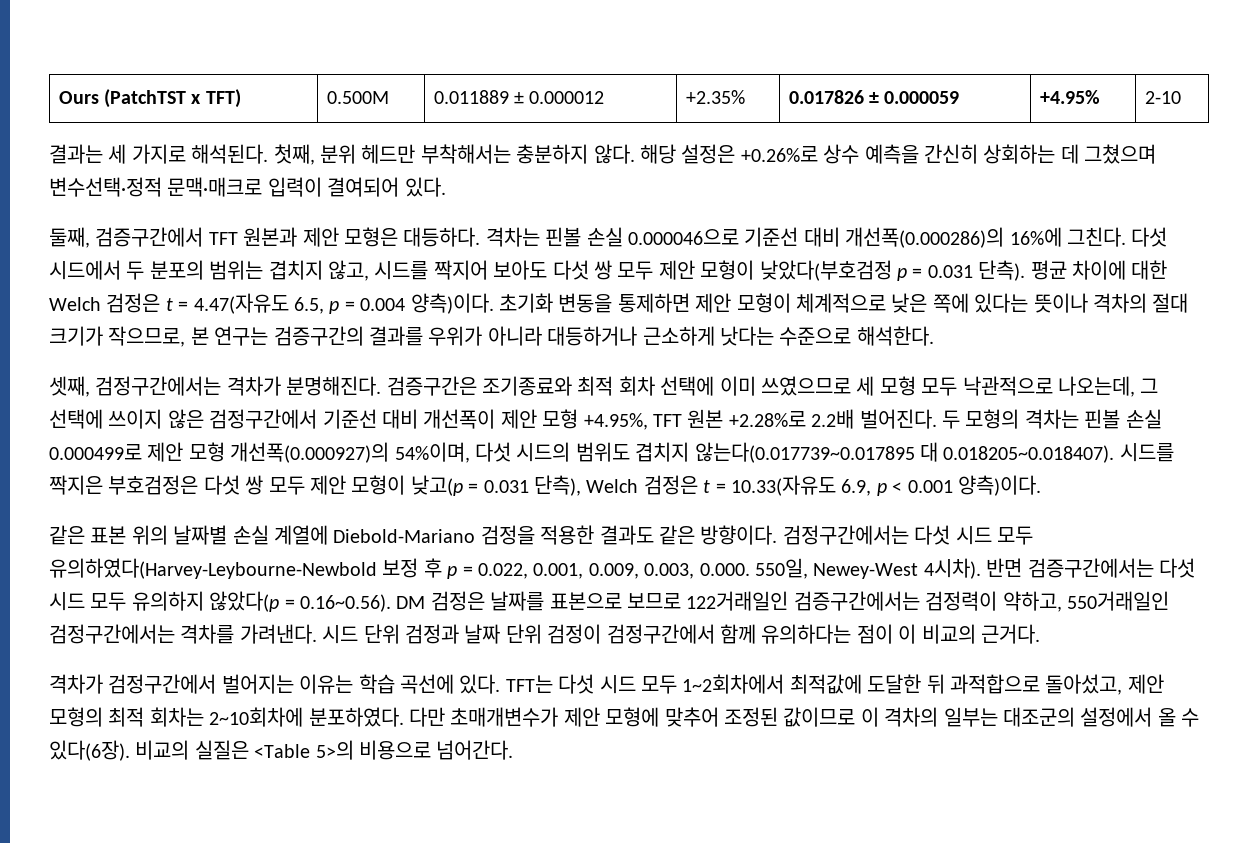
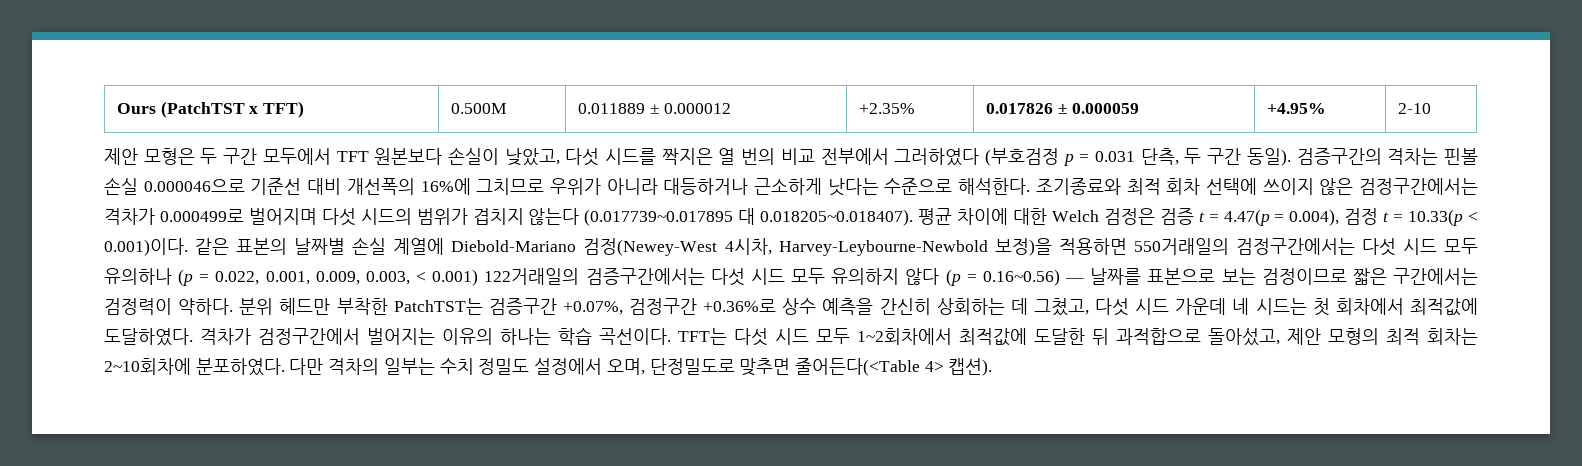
- 결과는 세 가지로 해석된다. 첫째, 분위 헤드만 부착해서는 충분하지 않다. 해당 설정은 +0.26%로 상수 예측을 간신히 상회하는 데 그쳤으며 변수선택·정적 문맥·매크로 입력이 결여되어 있다.
- 둘째, 검증구간에서 TFT 원본과 제안 모형은 대등하다. 격차는 핀볼 손실 0.000046으로 기준선 대비 개선폭(0.000286)의 16%에 그친다. 다섯 시드에서 두 분포의 범위는 겹치지 않고, 시드를 짝지어 보아도 다섯 쌍 모두 제안 모형이 낮았다(부호검정 p = 0.031 단측). 평균 차이에 대한 Welch 검정은 t = 4.47(자유도 6.5, p = 0.004 양측)이다. 초기화 변동을 통제하면 제안 모형이 체계적으로 낮은 쪽에 있다는 뜻이나 격차의 절대 크기가 작으므로, 본 연구는 검증구간의 결과를 우위가 아니라 대등하거나 근소하게 낫다는 수준으로 해석한다.
- 셋째, 검정구간에서는 격차가 분명해진다. 검증구간은 조기종료와 최적 회차 선택에 이미 쓰였으므로 세 모형 모두 낙관적으로 나오는데, 그 선택에 쓰이지 않은 검정구간에서 기준선 대비 개선폭이 제안 모형 +4.95%, TFT 원본 +2.28%로 2.2배 벌어진다. 두 모형의 격차는 핀볼 손실 0.000499로 제안 모형 개선폭(0.000927)의 54%이며, 다섯 시드의 범위도 겹치지 않는다(0.017739~0.017895 대 0.018205~0.018407). 시드를 짝지은 부호검정은 다섯 쌍 모두 제안 모형이 낮고(p = 0.031 단측), Welch 검정은 t = 10.33(자유도 6.9, p < 0.001 양측)이다.
- 같은 표본 위의 날짜별 손실 계열에 Diebold-Mariano 검정을 적용한 결과도 같은 방향이다. 검정구간에서는 다섯 시드 모두 유의하였다(Harvey-Leybourne-Newbold 보정 후 p = 0.022, 0.001, 0.009, 0.003, 0.000. 550일, Newey-West 4시차). 반면 검증구간에서는 다섯 시드 모두 유의하지 않았다(p = 0.16~0.56). DM 검정은 날짜를 표본으로 보므로 122거래일인 검증구간에서는 검정력이 약하고, 550거래일인 검정구간에서는 격차를 가려낸다. 시드 단위 검정과 날짜 단위 검정이 검정구간에서 함께 유의하다는 점이 이 비교의 근거다.
- 격차가 검정구간에서 벌어지는 이유는 학습 곡선에 있다.
+ 제안 모형은 두 구간 모두에서 TFT 원본보다 손실이 낮았고, 다섯 시드를 짝지은 열 번의 비교 전부에서 그러하였다 (부호검정 p = 0.031 단측, 두 구간 동일). 검증구간의 격차는 핀볼 손실 0.000046으로 기준선 대비 개선폭의 16%에 그치므로 우위가 아니라 대등하거나 근소하게 낫다는 수준으로 해석한다. 조기종료와 최적 회차 선택에 쓰이지 않은 검정구간에서는 격차가 0.000499로 벌어지며 다섯 시드의 범위가 겹치지 않는다 (0.017739~0.017895 대 0.018205~0.018407). 평균 차이에 대한 Welch 검정은 검증 t = 4.47(p = 0.004), 검정 t = 10.33(p < 0.001)이다. 같은 표본의 날짜별 손실 계열에 Diebold-Mariano 검정(Newey-West 4시차, Harvey-Leybourne-Newbold 보정)을 적용하면 550거래일의 검정구간에서는 다섯 시드 모두 유의하나 (p = 0.022, 0.001, 0.009, 0.003, < 0.001) 122거래일의 검증구간에서는 다섯 시드 모두 유의하지 않다 (p = 0.16~0.56) — 날짜를 표본으로 보는 검정이므로 짧은 구간에서는 검정력이 약하다. 분위 헤드만 부착한 PatchTST는 검증구간 +0.07%, 검정구간 +0.36%로 상수 예측을 간신히 상회하는 데 그쳤고, 다섯 시드 가운데 네 시드는 첫 회차에서 최적값에 도달하였다. 격차가 검정구간에서 벌어지는 이유의 하나는 학습 곡선이다.
- 다만 초매개변수가 제안 모형에 맞추어 조정된 값이므로 이 격차의 일부는 대조군의 설정에서 올 수 있다(6장). 비교의 실질은 <Table 5>의 비용으로 넘어간다.
+ 다만 격차의 일부는 수치 정밀도 설정에서 오며, 단정밀도로 맞추면 줄어든다(<Table 4> 캡션).

